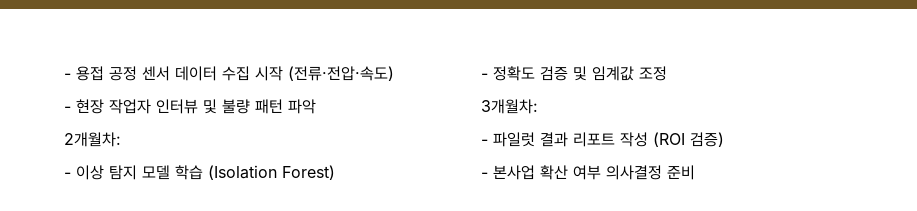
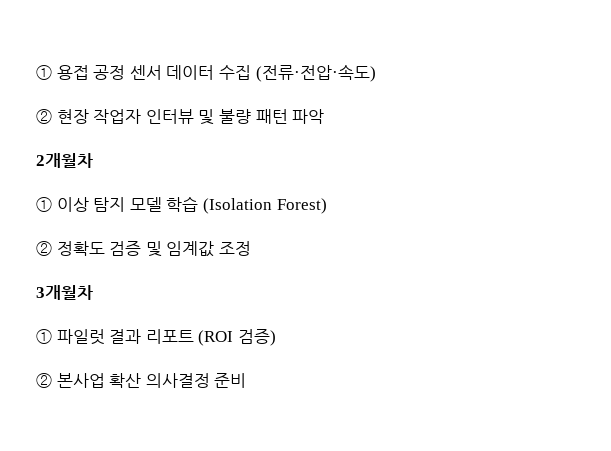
- - 용접 공정 센서 데이터 수집 시작 (전류·전압·속도)
+ ① 용접 공정 센서 데이터 수집 (전류·전압·속도)
- - 현장 작업자 인터뷰 및 불량 패턴 파악
+ ② 현장 작업자 인터뷰 및 불량 패턴 파악
- 2개월차:
- - 이상 탐지 모델 학습 (Isolation Forest)
+ 2개월차
+ ① 이상 탐지 모델 학습 (Isolation Forest)
- - 정확도 검증 및 임계값 조정
+ ② 정확도 검증 및 임계값 조정
- 3개월차:
- - 파일럿 결과 리포트 작성 (ROI 검증)
+ 3개월차
+ ① 파일럿 결과 리포트 (ROI 검증)
- - 본사업 확산 여부 의사결정 준비
+ ② 본사업 확산 의사결정 준비

